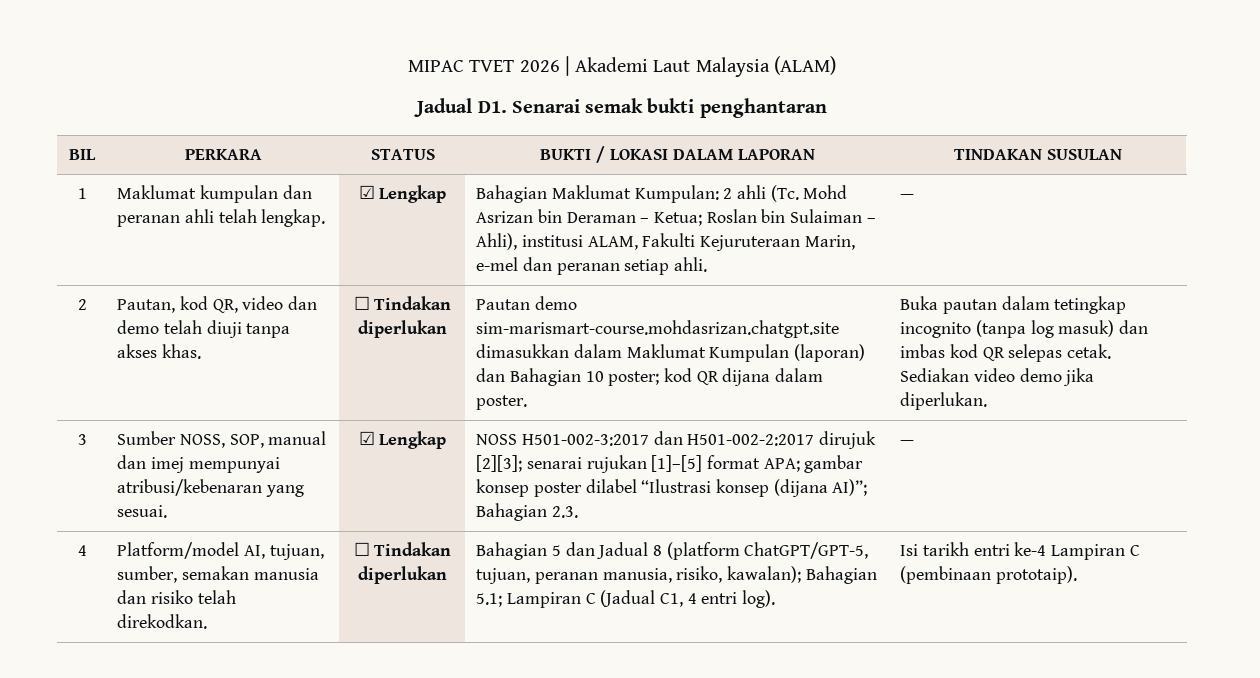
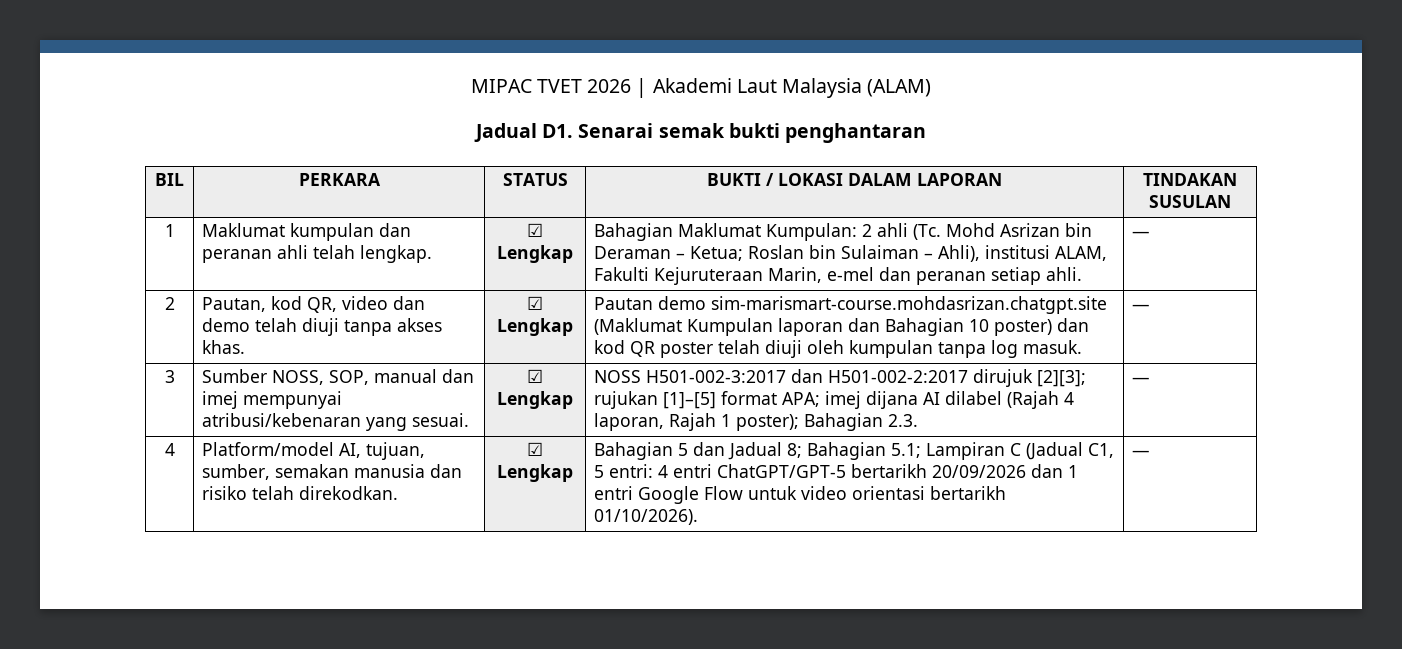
- Pautan, kod QR, video dan demo telah diuji tanpa akses khas. | ☐ Tindakan diperlukan
+ Pautan, kod QR, video dan demo telah diuji tanpa akses khas. | ☑ Lengkap
- Pautan demo sim-marismart-course.mohdasrizan.chatgpt.site dimasukkan dalam Maklumat Kumpulan (laporan) dan Bahagian 10 poster; kod QR dijana dalam poster. | Buka pautan dalam tetingkap incognito (tanpa log masuk) dan imbas kod QR selepas cetak. Sediakan video demo jika diperlukan.
+ Pautan demo sim-marismart-course.mohdasrizan.chatgpt.site (Maklumat Kumpulan laporan dan Bahagian 10 poster) dan kod QR poster telah diuji oleh kumpulan tanpa log masuk. | —
- 3 | Sumber NOSS, SOP, manual dan imej mempunyai atribusi/kebenaran yang sesuai. | ☑ Lengkap | NOSS H501-002-3:2017 dan H501-002-2:2017 dirujuk [2][3]; senarai rujukan [1]–[5] format APA; gambar konsep poster dilabel “Ilustrasi konsep (dijana AI)”; Bahagian 2.3. | —
+ 3 | Sumber NOSS, SOP, manual dan imej mempunyai atribusi/kebenaran yang sesuai. | ☑ Lengkap | NOSS H501-002-3:2017 dan H501-002-2:2017 dirujuk [2][3]; rujukan [1]–[5] format APA; imej dijana AI dilabel (Rajah 4 laporan, Rajah 1 poster); Bahagian 2.3. | —
- Platform/model AI, tujuan, sumber, semakan manusia dan risiko telah direkodkan. | ☐ Tindakan diperlukan
+ Platform/model AI, tujuan, sumber, semakan manusia dan risiko telah direkodkan. | ☑ Lengkap
- Bahagian 5 dan Jadual 8 (platform ChatGPT/GPT-5, tujuan, peranan manusia, risiko, kawalan); Bahagian 5.1; Lampiran C (Jadual C1, 4 entri log). | Isi tarikh entri ke-4 Lampiran C (pembinaan prototaip).
+ Bahagian 5 dan Jadual 8; Bahagian 5.1; Lampiran C (Jadual C1, 5 entri: 4 entri ChatGPT/GPT-5 bertarikh 20/09/2026 dan 1 entri Google Flow untuk video orientasi bertarikh 01/10/2026). | —

